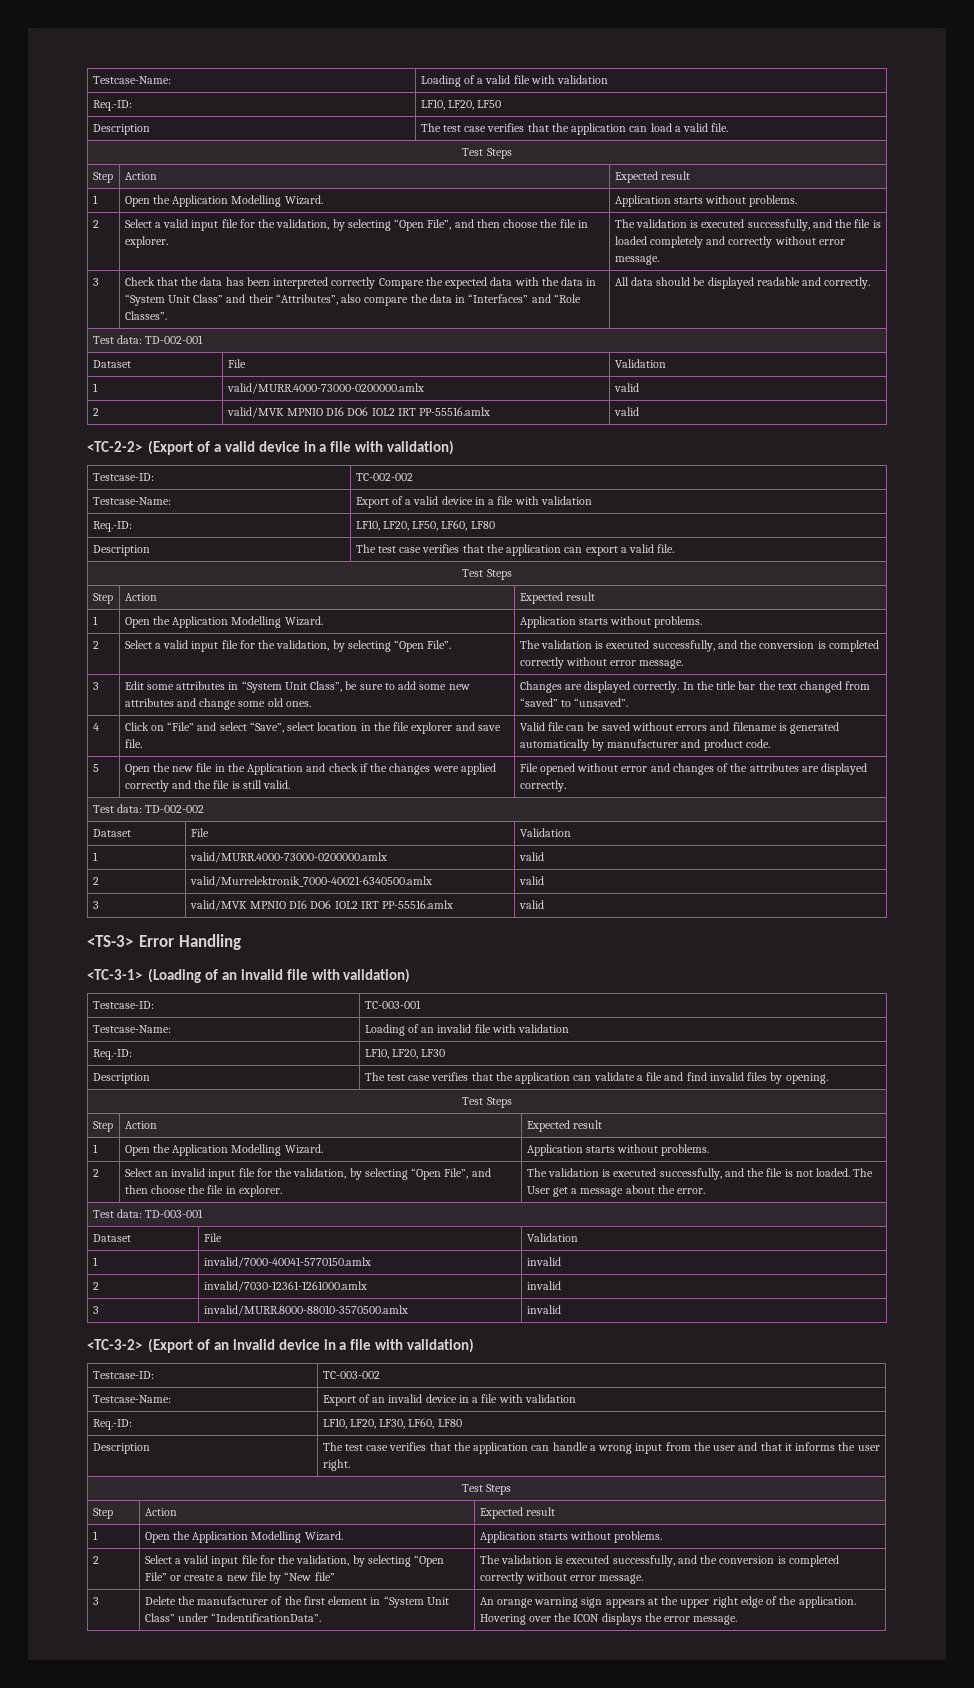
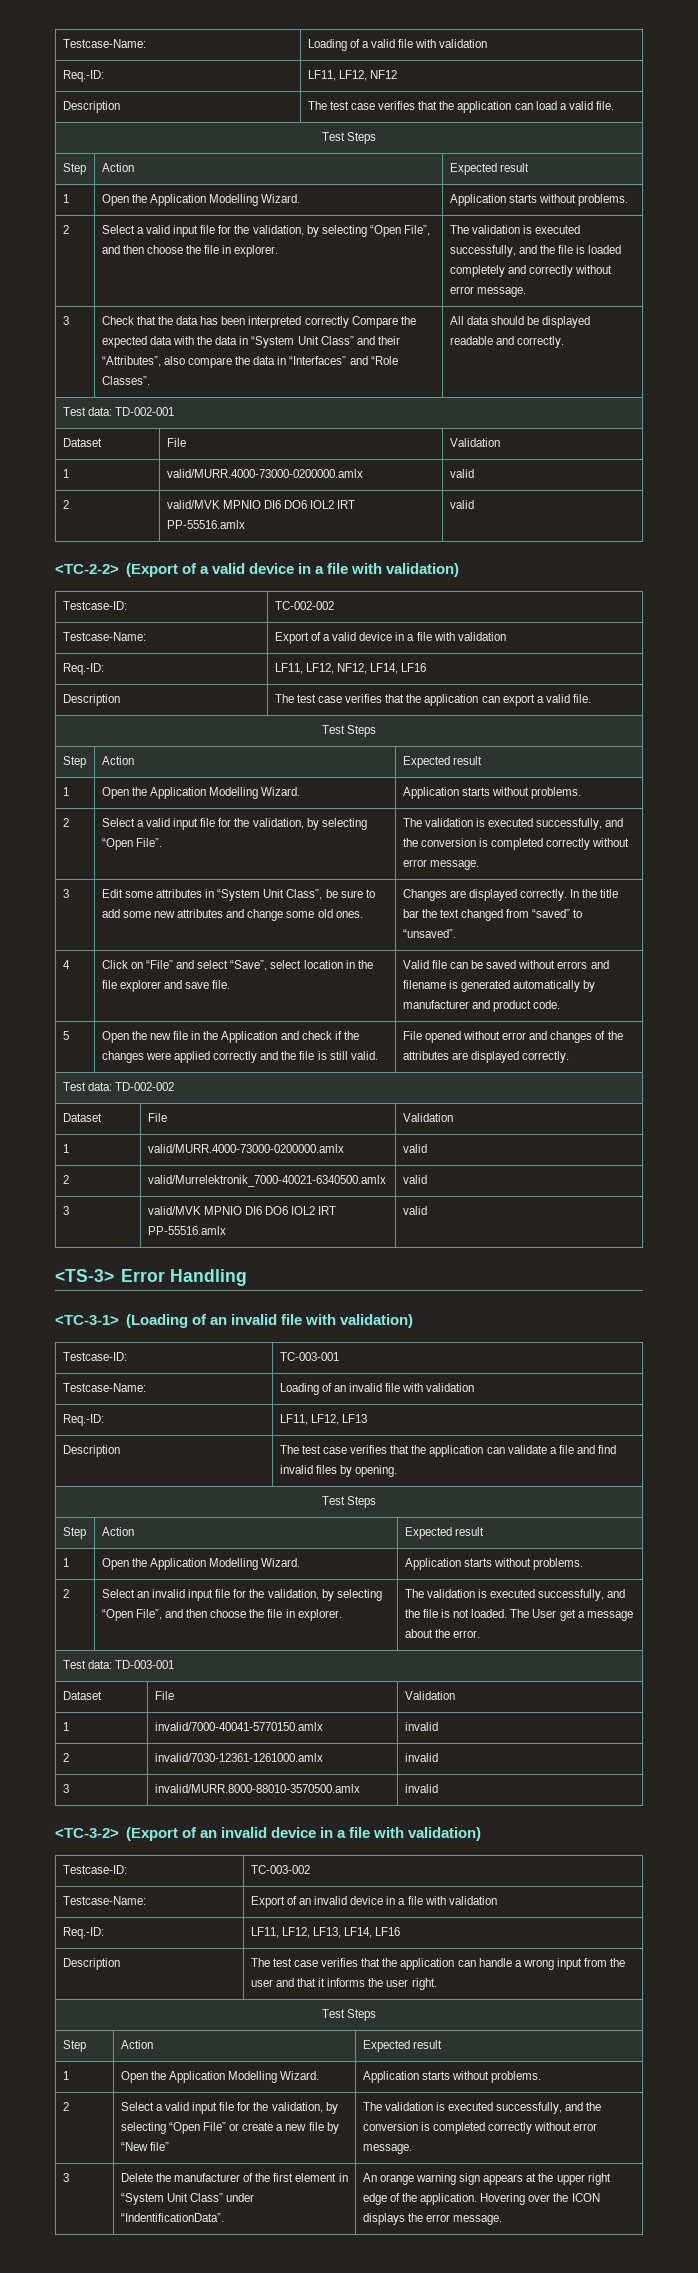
- Req.-ID: | LF10, LF20, LF50
+ Req.-ID: | LF11, LF12, NF12
- Req.-ID: | LF10, LF20, LF50, LF60, LF80
+ Req.-ID: | LF11, LF12, NF12, LF14, LF16
- Req.-ID: | LF10, LF20, LF30
+ Req.-ID: | LF11, LF12, LF13
- Req.-ID: | LF10, LF20, LF30, LF60, LF80
+ Req.-ID: | LF11, LF12, LF13, LF14, LF16

